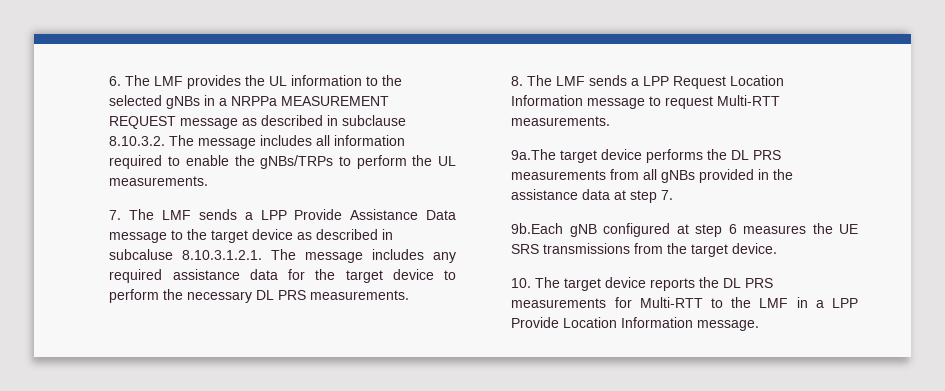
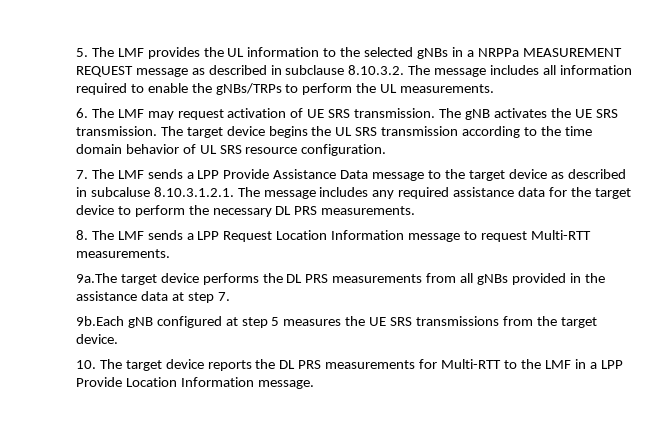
- 6. The LMF provides the UL information to the selected gNBs in a NRPPa MEASUREMENT REQUEST message as described in subclause 8.10.3.2. The message includes all information required to enable the gNBs/TRPs to perform the UL measurements.
+ 5. The LMF provides the UL information to the selected gNBs in a NRPPa MEASUREMENT REQUEST message as described in subclause 8.10.3.2. The message includes all information required to enable the gNBs/TRPs to perform the UL measurements.
+ 6. The LMF may request activation of UE SRS transmission. The gNB activates the UE SRS transmission. The target device begins the UL SRS transmission according to the time domain behavior of UL SRS resource configuration.
- 9b.Each gNB configured at step 6 measures the UE SRS transmissions from the target device.
+ 9b.Each gNB configured at step 5 measures the UE SRS transmissions from the target device.

